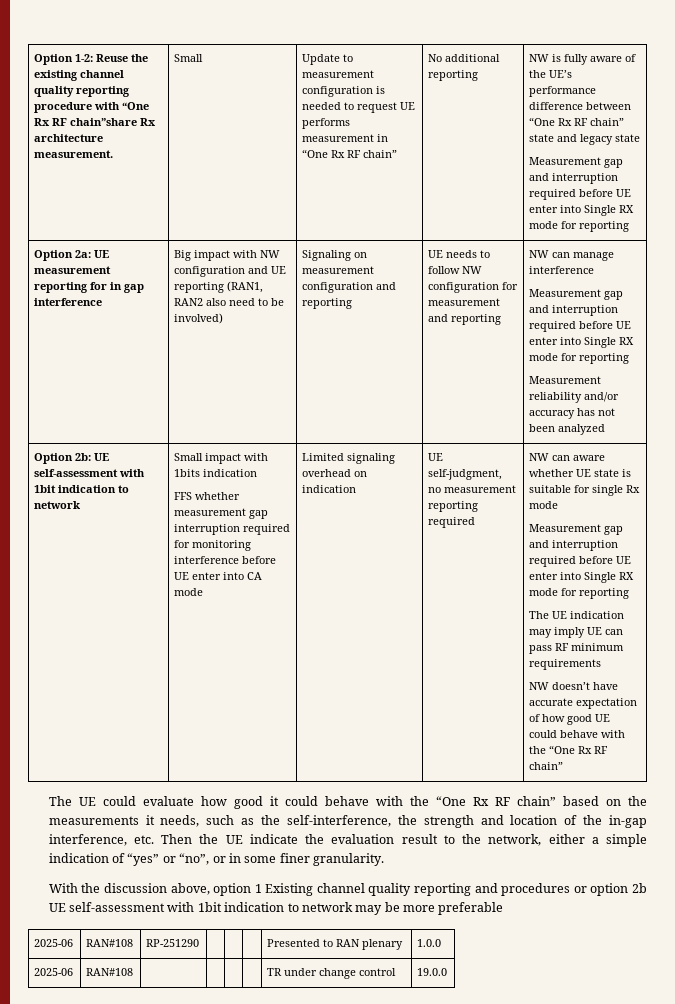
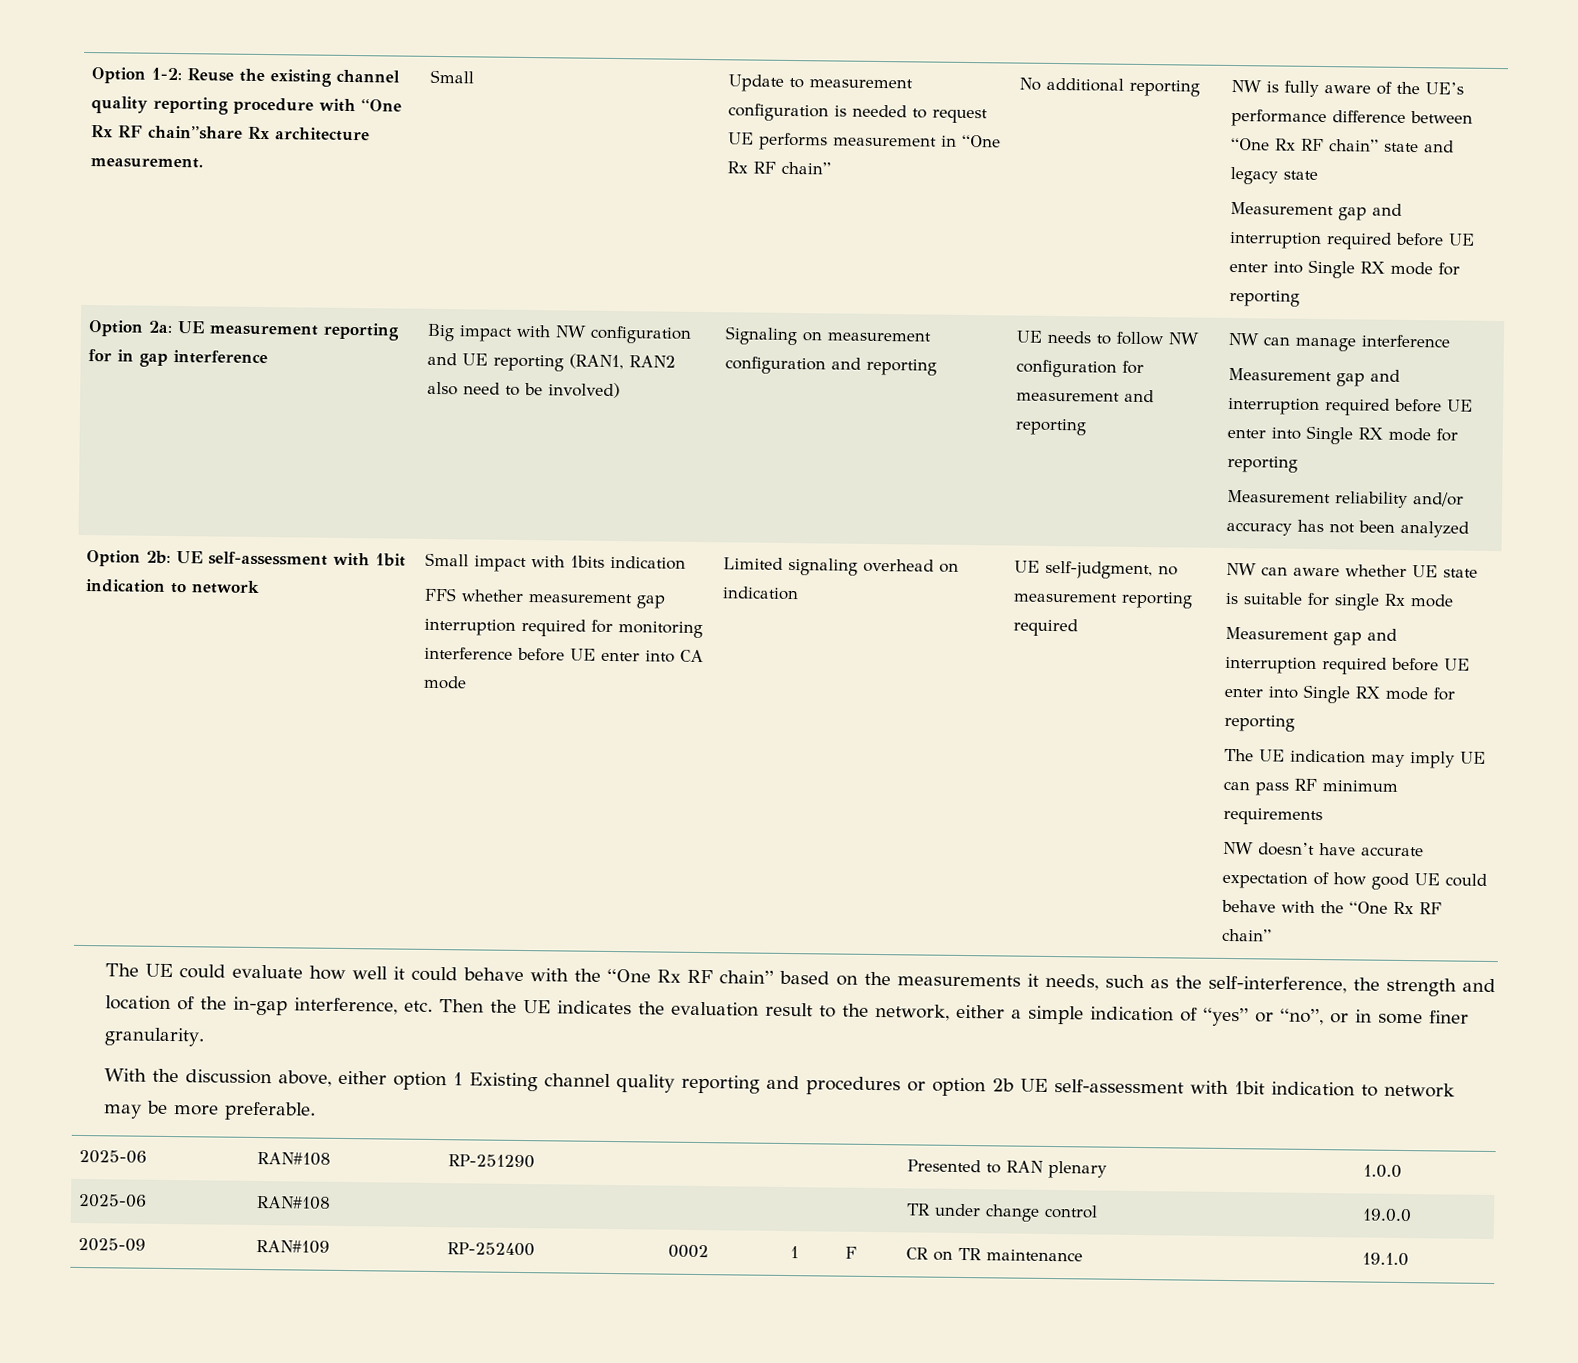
- The UE could evaluate how good it could behave with the “One Rx RF chain” based on the measurements it needs, such as the self-interference, the strength and location of the in-gap interference, etc. Then the UE indicate the evaluation result to the network, either a simple indication of “yes” or “no”, or in some finer granularity.
+ The UE could evaluate how well it could behave with the “One Rx RF chain” based on the measurements it needs, such as the self-interference, the strength and location of the in-gap interference, etc. Then the UE indicates the evaluation result to the network, either a simple indication of “yes” or “no”, or in some finer granularity.
- With the discussion above, option 1 Existing channel quality reporting and procedures or option 2b UE self-assessment with 1bit indication to network may be more preferable
+ With the discussion above, either option 1 Existing channel quality reporting and procedures or option 2b UE self-assessment with 1bit indication to network may be more preferable.
+ 2025-09 | RAN#109 | RP-252400 | 0002 | 1 | F | CR on TR maintenance | 19.1.0

